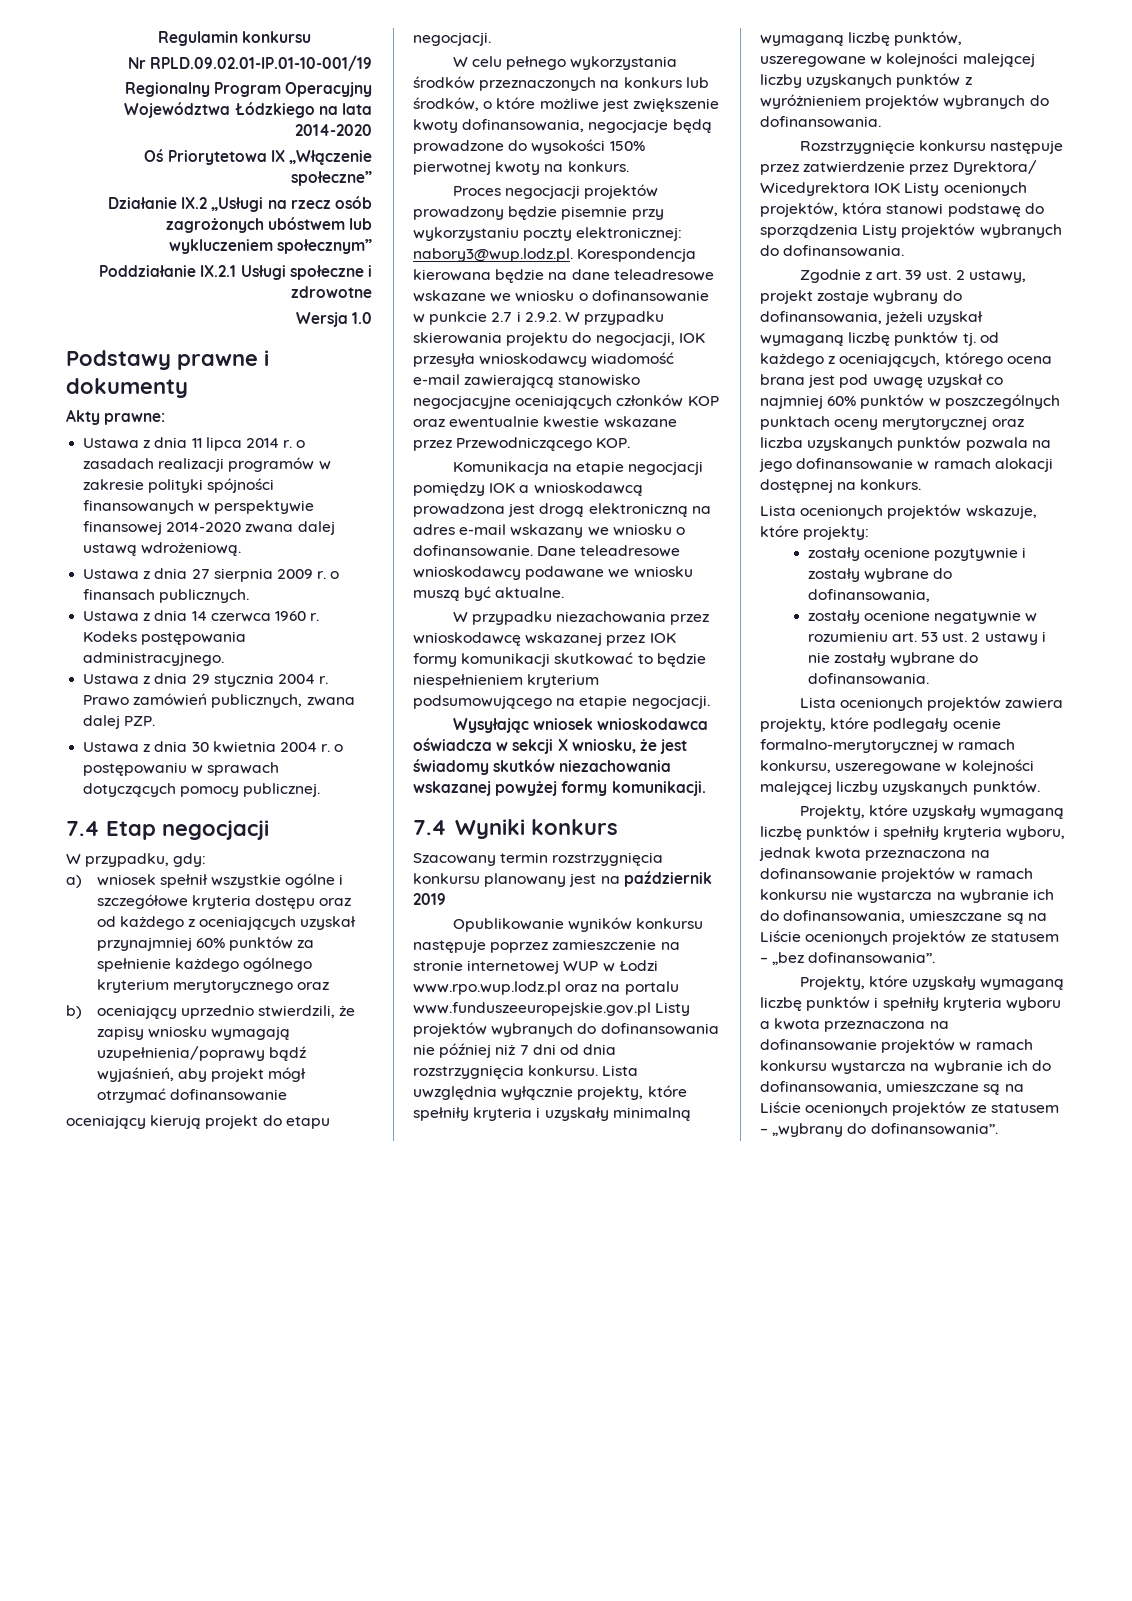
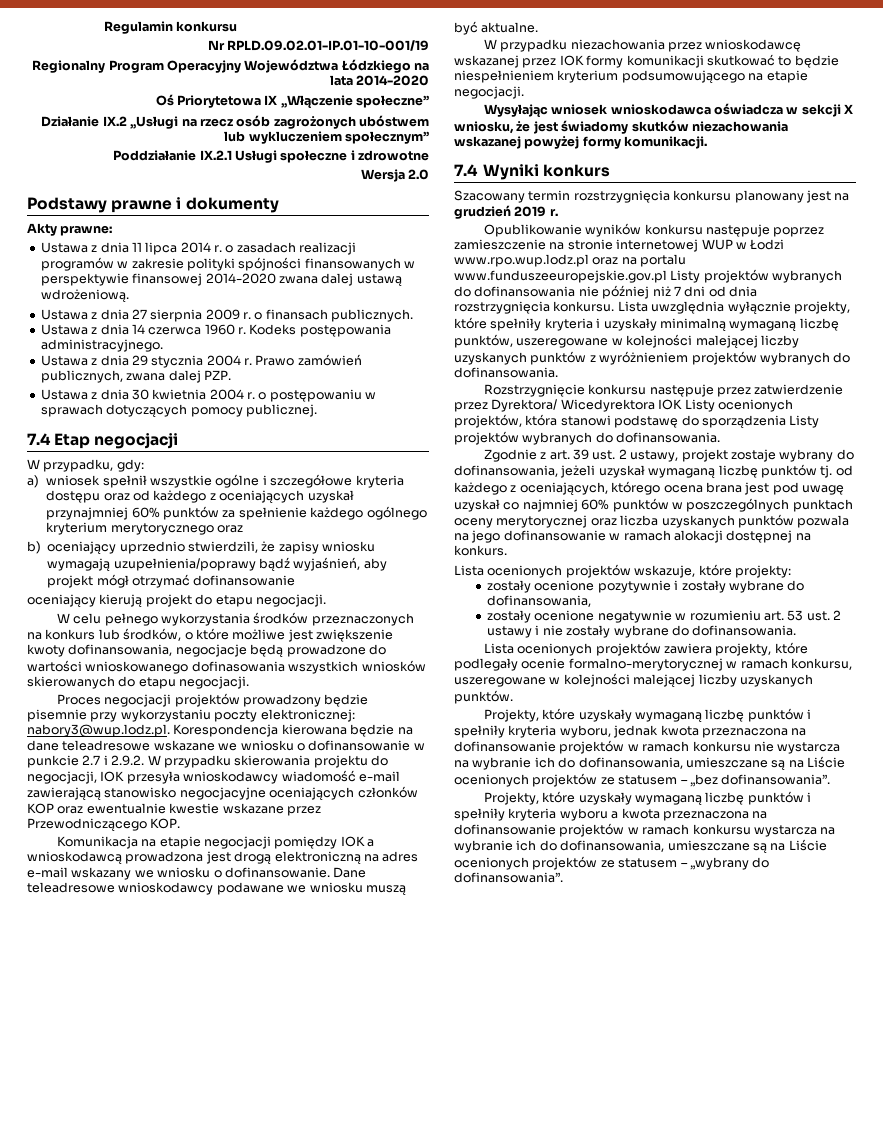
- Wersja 1.0
+ Wersja 2.0
- W celu pełnego wykorzystania środków przeznaczonych na konkurs lub środków, o które możliwe jest zwiększenie kwoty dofinansowania, negocjacje będą prowadzone do wysokości 150% pierwotnej kwoty na konkurs.
+ W celu pełnego wykorzystania środków przeznaczonych na konkurs lub środków, o które możliwe jest zwiększenie kwoty dofinansowania, negocjacje będą prowadzone do wartości wnioskowanego dofinasowania wszystkich wniosków skierowanych do etapu negocjacji.
- Szacowany termin rozstrzygnięcia konkursu planowany jest na październik 2019
+ Szacowany termin rozstrzygnięcia konkursu planowany jest na grudzień 2019 r.

